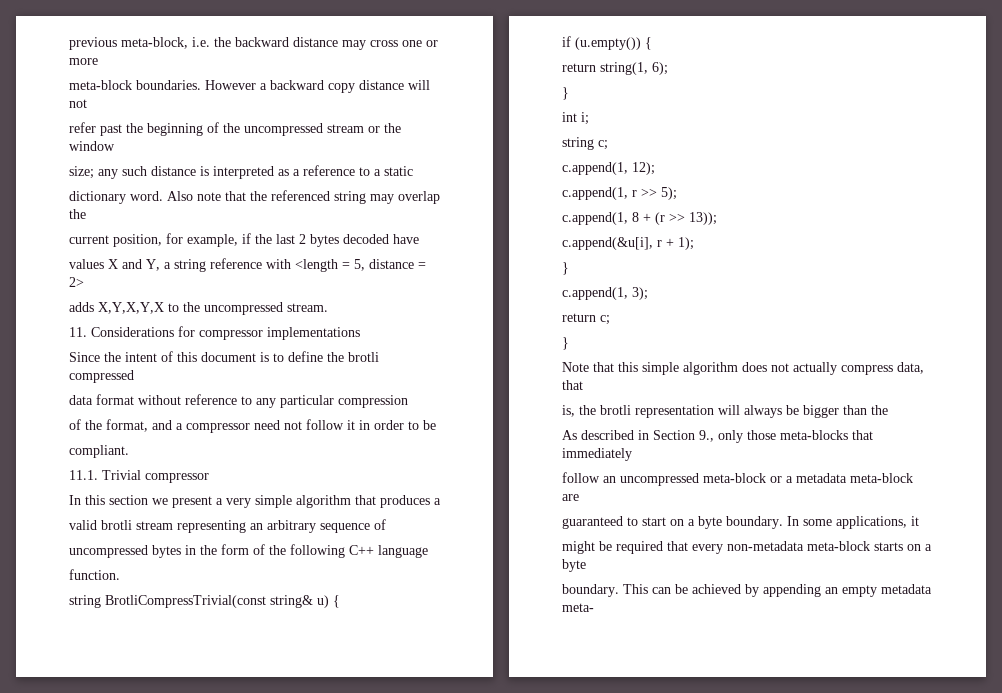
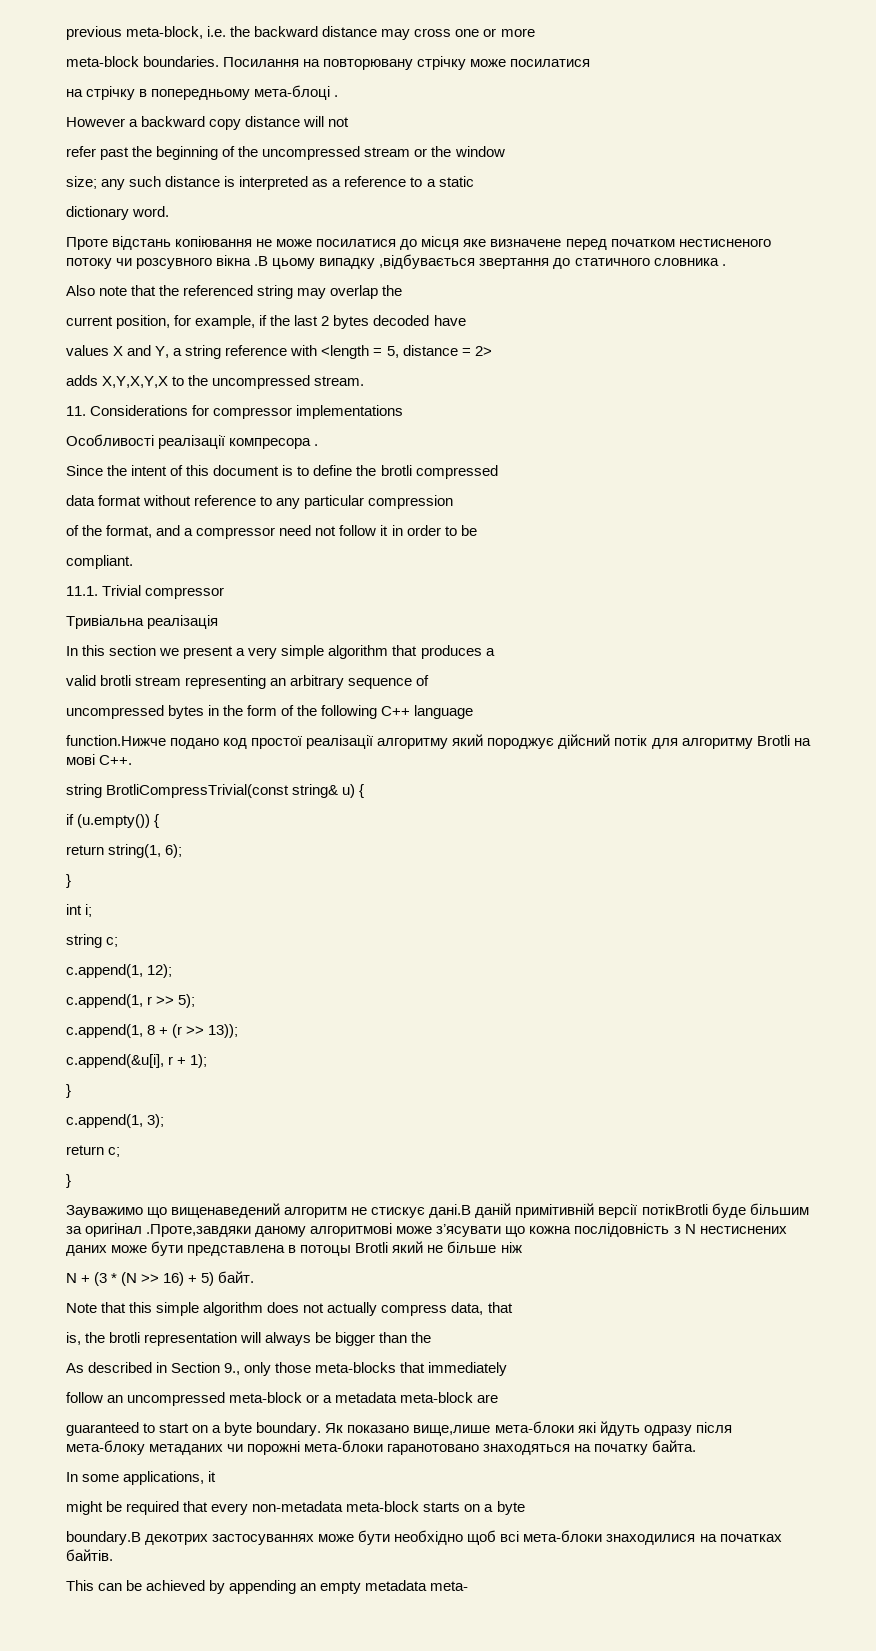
- meta-block boundaries. However a backward copy distance will not
+ meta-block boundaries. Посилання на повторювану стрічку може посилатися
+ на стрічку в попередньому мета-блоці .
+ However a backward copy distance will not
- dictionary word. Also note that the referenced string may overlap the
+ dictionary word.
+ Проте відстань копіювання не може посилатися до місця яке визначене перед початком нестисненого потоку чи розсувного вікна .В цьому випадку ,відбувається звертання до статичного словника .
+ Also note that the referenced string may overlap the
+ Особливості реалізації компресора .
+ Тривіальна реалізація
- function.
+ function.Нижче подано код простої реалізації алгоритму який породжує дійсний потік для алгоритму Brotli на мові С++.
+ Зауважимо що вищенаведений алгоритм не стискує дані.В даній примітивній версії потікBrotli буде більшим за оригінал .Проте,завдяки даному алгоритмові може з’ясувати що кожна послідовність з N нестиснених даних може бути представлена в потоцы Brotli який не більше ніж
+ N + (3 * (N >> 16) + 5) байт.
- guaranteed to start on a byte boundary. In some applications, it
+ guaranteed to start on a byte boundary. Як показано вище,лише мета-блоки які йдуть одразу після мета-блоку метаданих чи порожні мета-блоки гаранотовано знаходяться на початку байта.
+ In some applications, it
- boundary. This can be achieved by appending an empty metadata meta-
+ boundary.В декотрих застосуваннях може бути необхідно щоб всі мета-блоки знаходилися на початках байтів.
+ This can be achieved by appending an empty metadata meta-

